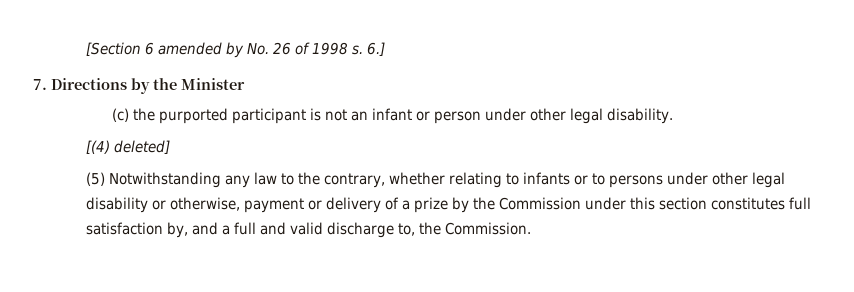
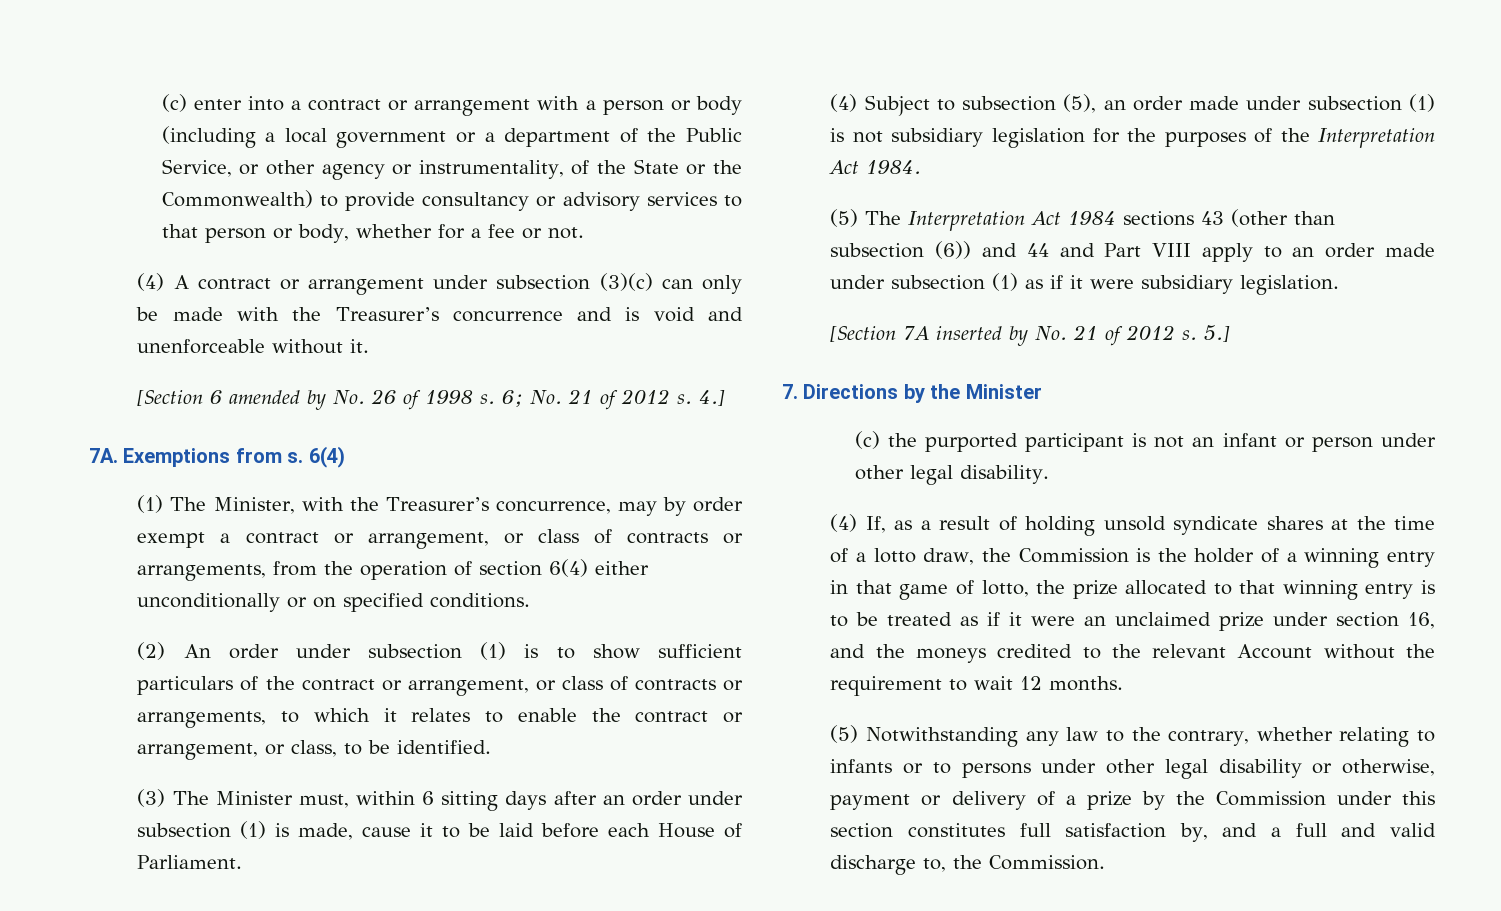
+ (c) enter into a contract or arrangement with a person or body (including a local government or a department of the Public Service, or other agency or instrumentality, of the State or the Commonwealth) to provide consultancy or advisory services to that person or body, whether for a fee or not.
+ (4) A contract or arrangement under subsection (3)(c) can only be made with the Treasurer’s concurrence and is void and unenforceable without it.
- 6.]
+ 6; No. 21 of 2012 s. 4.]
+ 7A. Exemptions from s. 6(4)
+ (1) The Minister, with the Treasurer’s concurrence, may by order exempt a contract or arrangement, or class of contracts or arrangements, from the operation of section 6(4) either unconditionally or on specified conditions.
+ (2) An order under subsection (1) is to show sufficient particulars of the contract or arrangement, or class of contracts or arrangements, to which it relates to enable the contract or arrangement, or class, to be identified.
+ (3) The Minister must, within 6 sitting days after an order under subsection (1) is made, cause it to be laid before each House of Parliament.
+ (4) Subject to subsection (5), an order made under subsection (1) is not subsidiary legislation for the purposes of the Interpretation Act 1984.
+ (5) The Interpretation Act 1984 sections 43 (other than subsection (6)) and 44 and Part VIII apply to an order made under subsection (1) as if it were subsidiary legislation.
+ [Section 7A inserted by No. 21 of 2012 s. 5.]
- [(4) deleted]
+ (4) If, as a result of holding unsold syndicate shares at the time of a lotto draw, the Commission is the holder of a winning entry in that game of lotto, the prize allocated to that winning entry is to be treated as if it were an unclaimed prize under section 16, and the moneys credited to the relevant Account without the requirement to wait 12 months.

